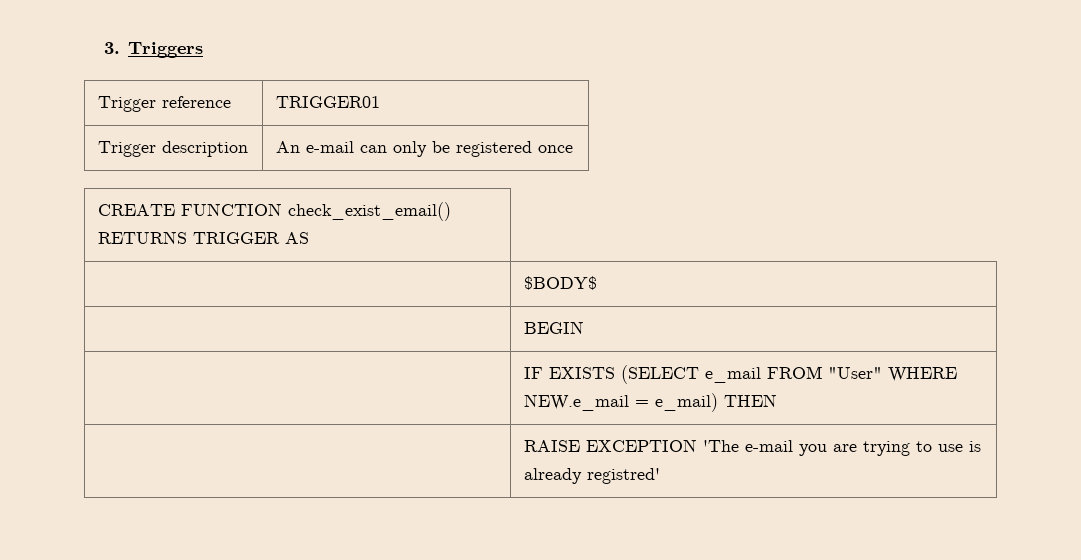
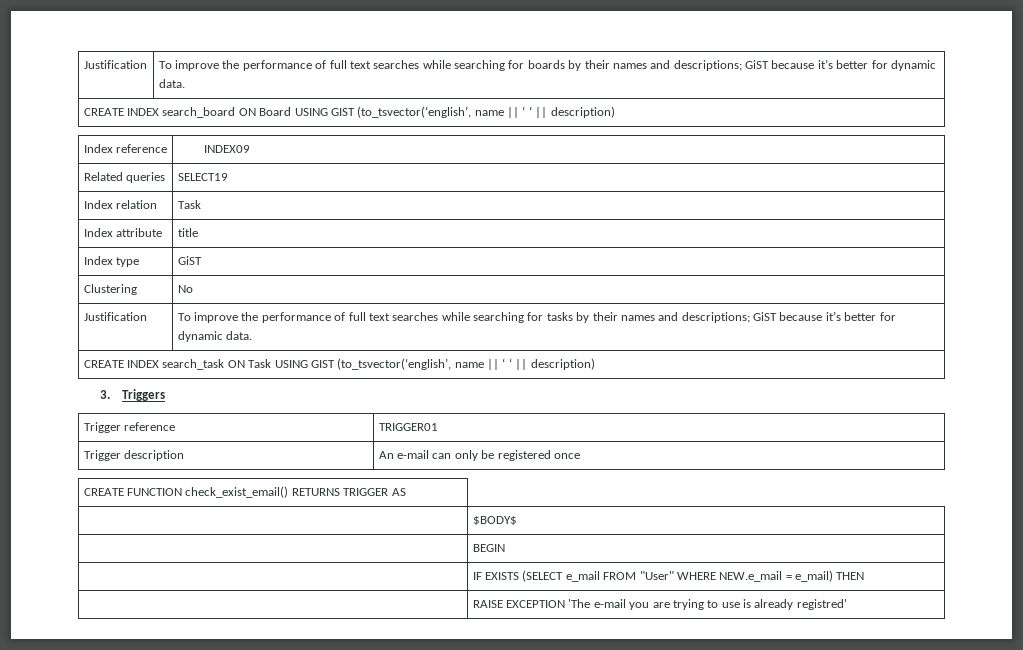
+ Justification | To improve the performance of full text searches while searching for boards by their names and descriptions; GiST because it’s better for dynamic data.
+ CREATE INDEX search_board ON Board USING GIST (to_tsvector(‘english’, name || ‘ ‘ || description)
+ Index reference | INDEX09
+ Related queries | SELECT19
+ Index relation | Task
+ Index attribute | title
+ Index type | GiST
+ Clustering | No
+ Justification | To improve the performance of full text searches while searching for tasks by their names and descriptions; GiST because it’s better for dynamic data.
+ CREATE INDEX search_task ON Task USING GIST (to_tsvector(‘english’, name || ‘ ‘ || description)

